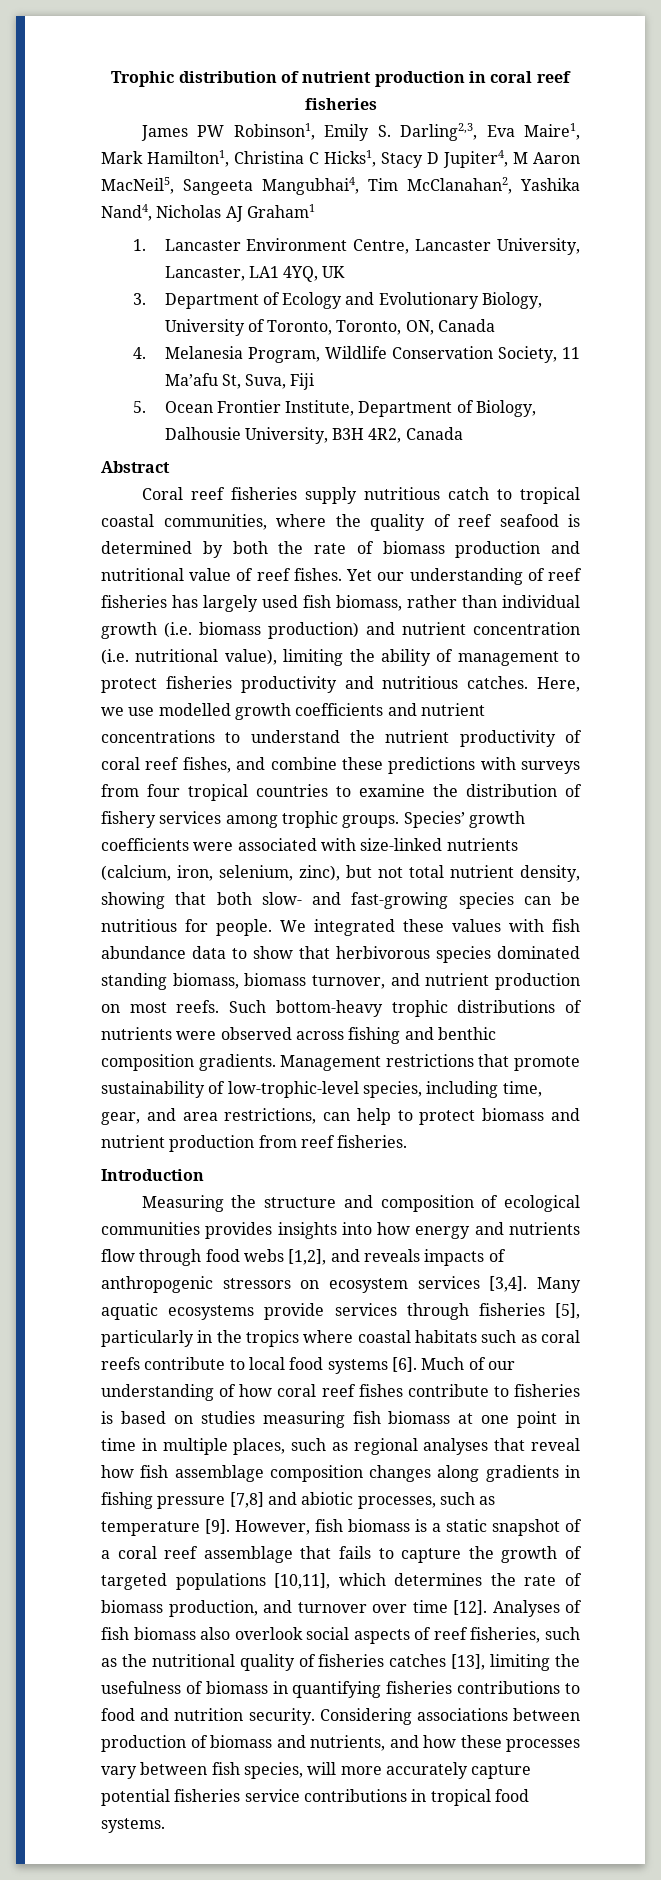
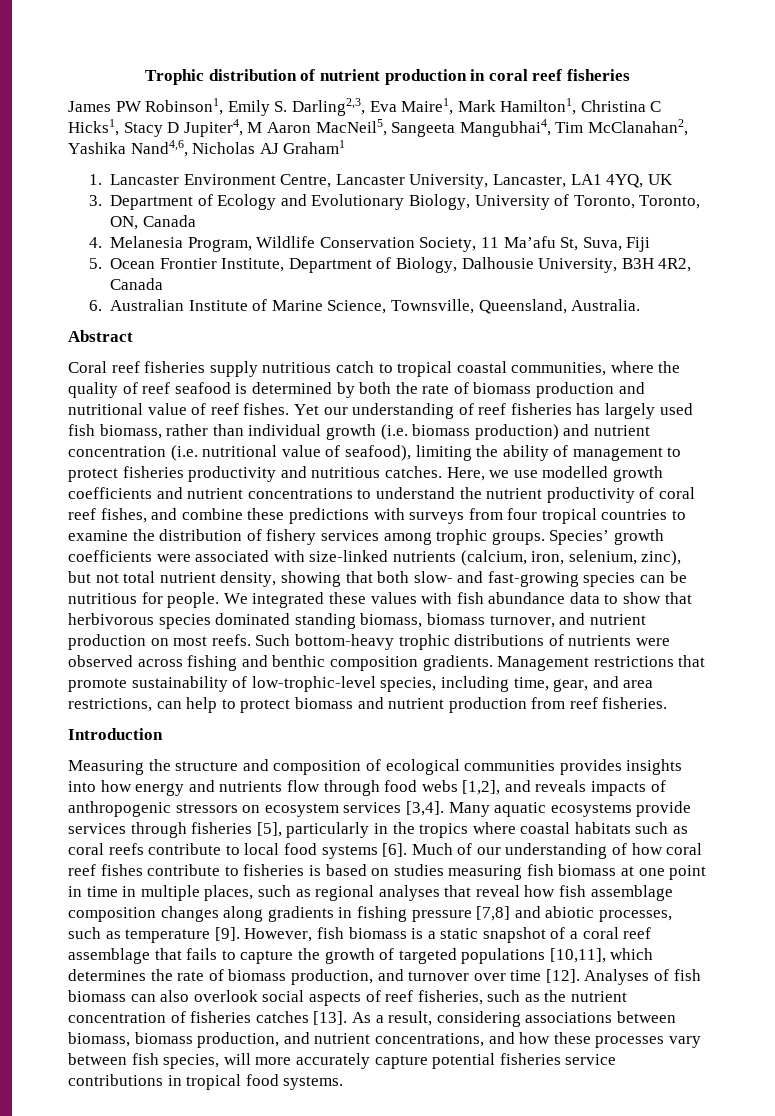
- James PW Robinson1, Emily S. Darling2,3, Eva Maire1, Mark Hamilton1, Christina C Hicks1, Stacy D Jupiter4, M Aaron MacNeil5, Sangeeta Mangubhai4, Tim McClanahan2, Yashika Nand4, Nicholas AJ Graham1
+ James PW Robinson1, Emily S. Darling2,3, Eva Maire1, Mark Hamilton1, Christina C Hicks1, Stacy D Jupiter4, M Aaron MacNeil5, Sangeeta Mangubhai4, Tim McClanahan2, Yashika Nand4,6, Nicholas AJ Graham1
+ 6. Australian Institute of Marine Science, Townsville, Queensland, Australia.
- Yet our understanding of reef fisheries has largely used fish biomass, rather than individual growth (i.e. biomass production) and nutrient concentration (i.e. nutritional value), limiting the ability of management to protect fisheries productivity and nutritious catches.
+ Yet our understanding of reef fisheries has largely used fish biomass, rather than individual growth (i.e. biomass production) and nutrient concentration (i.e. nutritional value of seafood), limiting the ability of management to protect fisheries productivity and nutritious catches.
- Analyses of fish biomass also overlook social aspects of reef fisheries, such as the nutritional quality of fisheries catches [13], limiting the usefulness of biomass in quantifying fisheries contributions to food and nutrition security. Considering associations between production of biomass and nutrients, and how these processes vary between fish species, will more accurately capture potential fisheries service contributions in tropical food systems.
+ Analyses of fish biomass can also overlook social aspects of reef fisheries, such as the nutrient concentration of fisheries catches [13]. As a result, considering associations between biomass, biomass production, and nutrient concentrations, and how these processes vary between fish species, will more accurately capture potential fisheries service contributions in tropical food systems.

